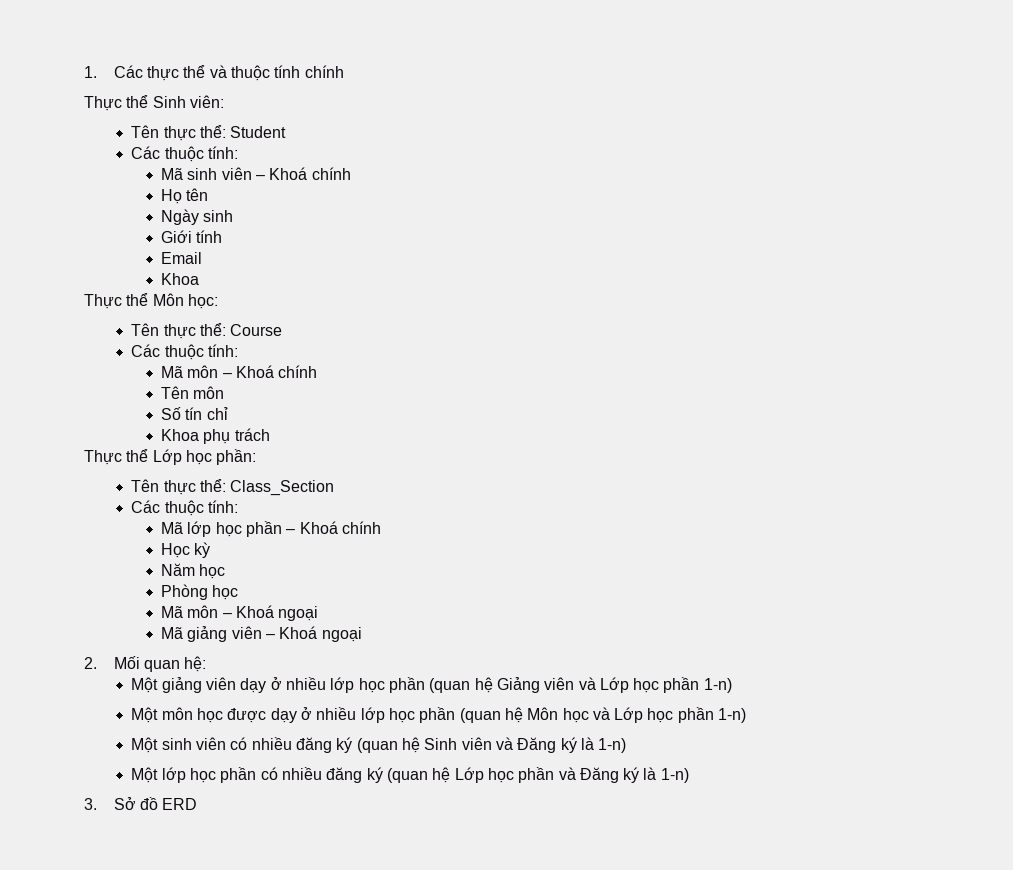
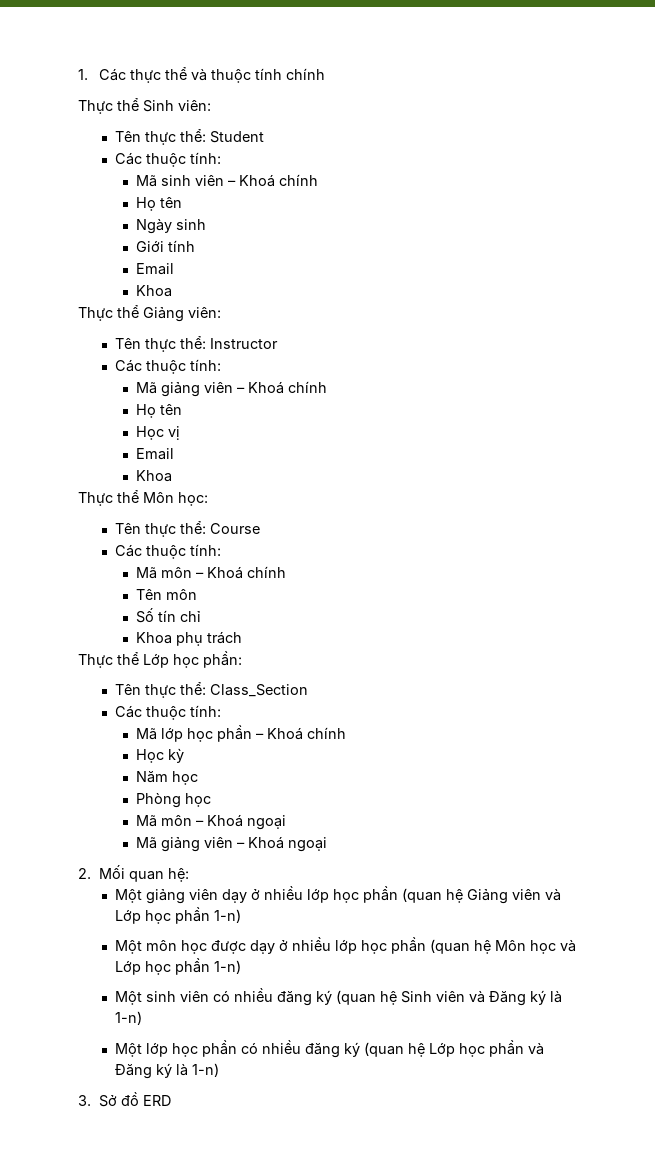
+ Thực thể Giảng viên:
+ Tên thực thể: Instructor
+ Các thuộc tính:
+ Mã giảng viên – Khoá chính
+ Họ tên
+ Học vị
+ Email
+ Khoa

